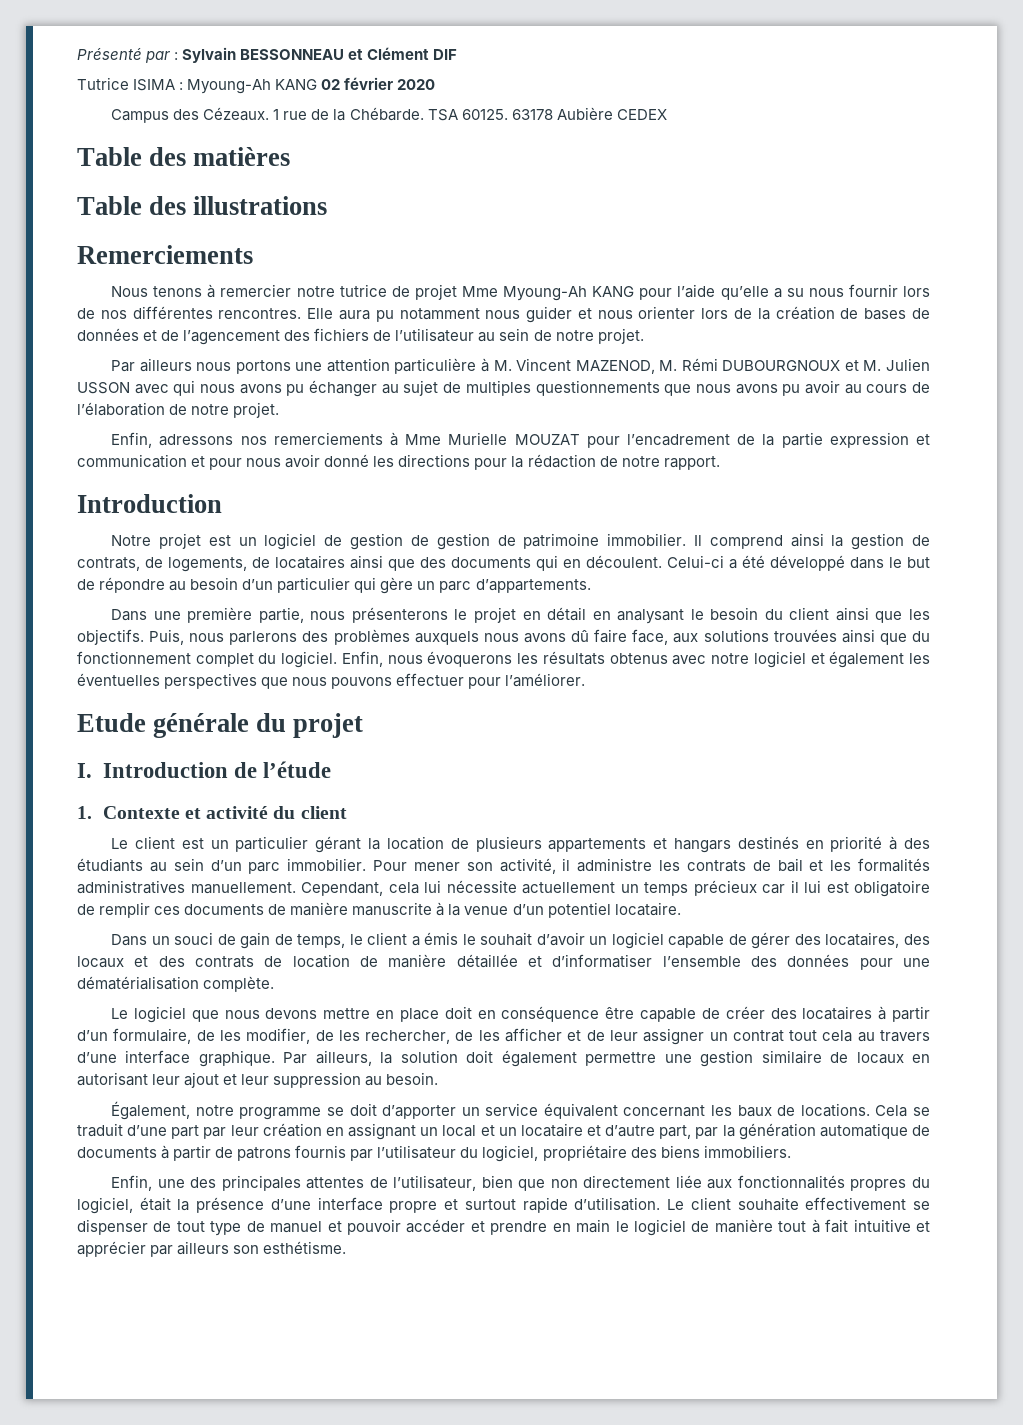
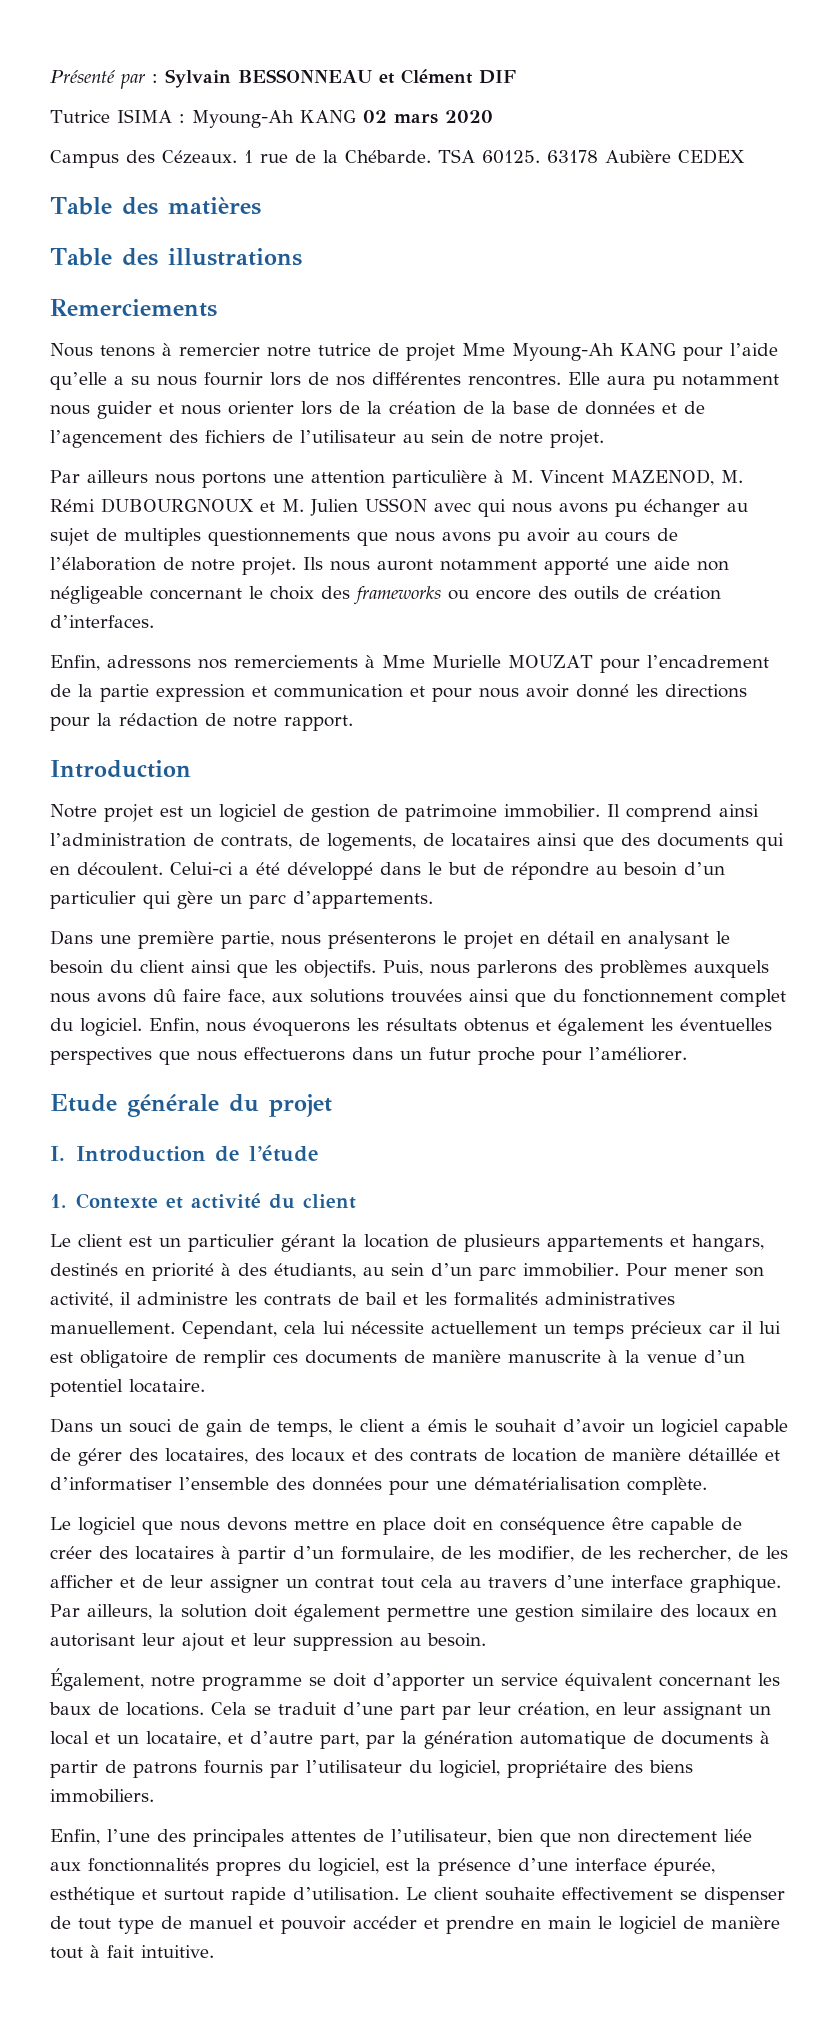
- Tutrice ISIMA : Myoung-Ah KANG 02 février 2020
+ Tutrice ISIMA : Myoung-Ah KANG 02 mars 2020
- Elle aura pu notamment nous guider et nous orienter lors de la création de bases de données et de l’agencement des fichiers de l’utilisateur au sein de notre projet.
+ Elle aura pu notamment nous guider et nous orienter lors de la création de la base de données et de l’agencement des fichiers de l’utilisateur au sein de notre projet.
+ Ils nous auront notamment apporté une aide non négligeable concernant le choix des frameworks ou encore des outils de création d’interfaces.
- Notre projet est un logiciel de gestion de gestion de patrimoine immobilier.
+ Notre projet est un logiciel de gestion de patrimoine immobilier.
- Il comprend ainsi la gestion de contrats, de logements, de locataires ainsi que des documents qui en découlent.
+ Il comprend ainsi l’administration de contrats, de logements, de locataires ainsi que des documents qui en découlent.
- Enfin, nous évoquerons les résultats obtenus avec notre logiciel et également les éventuelles perspectives que nous pouvons effectuer pour l’améliorer.
+ Enfin, nous évoquerons les résultats obtenus et également les éventuelles perspectives que nous effectuerons dans un futur proche pour l’améliorer.
- Le client est un particulier gérant la location de plusieurs appartements et hangars destinés en priorité à des étudiants au sein d’un parc immobilier.
+ Le client est un particulier gérant la location de plusieurs appartements et hangars, destinés en priorité à des étudiants, au sein d’un parc immobilier.
- Par ailleurs, la solution doit également permettre une gestion similaire de locaux en autorisant leur ajout et leur suppression au besoin.
+ Par ailleurs, la solution doit également permettre une gestion similaire des locaux en autorisant leur ajout et leur suppression au besoin.
- Cela se traduit d’une part par leur création en assignant un local et un locataire et d’autre part, par la génération automatique de documents à partir de patrons fournis par l’utilisateur du logiciel, propriétaire des biens immobiliers.
+ Cela se traduit d’une part par leur création, en leur assignant un local et un locataire, et d’autre part, par la génération automatique de documents à partir de patrons fournis par l’utilisateur du logiciel, propriétaire des biens immobiliers.
- Enfin, une des principales attentes de l’utilisateur, bien que non directement liée aux fonctionnalités propres du logiciel, était la présence d’une interface propre et surtout rapide d’utilisation.
+ Enfin, l’une des principales attentes de l’utilisateur, bien que non directement liée aux fonctionnalités propres du logiciel, est la présence d’une interface épurée, esthétique et surtout rapide d’utilisation.
- Le client souhaite effectivement se dispenser de tout type de manuel et pouvoir accéder et prendre en main le logiciel de manière tout à fait intuitive et apprécier par ailleurs son esthétisme.
+ Le client souhaite effectivement se dispenser de tout type de manuel et pouvoir accéder et prendre en main le logiciel de manière tout à fait intuitive.

